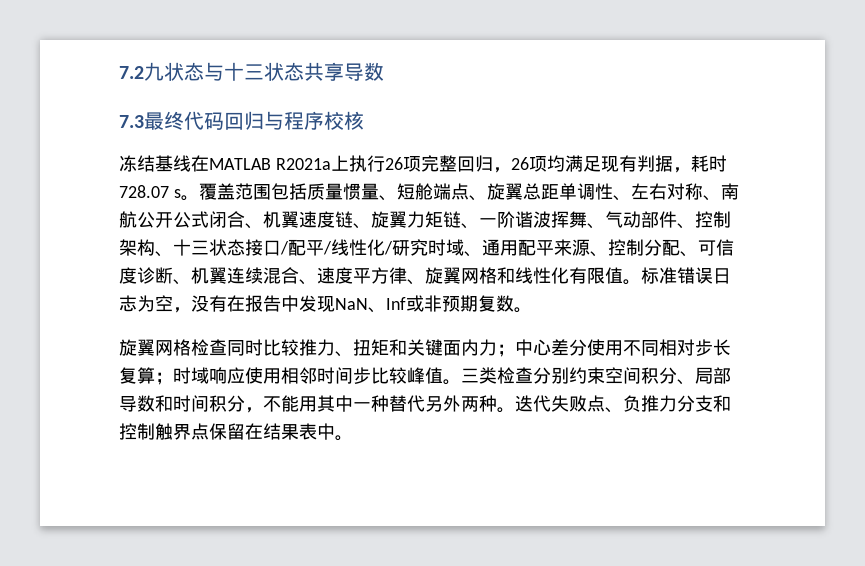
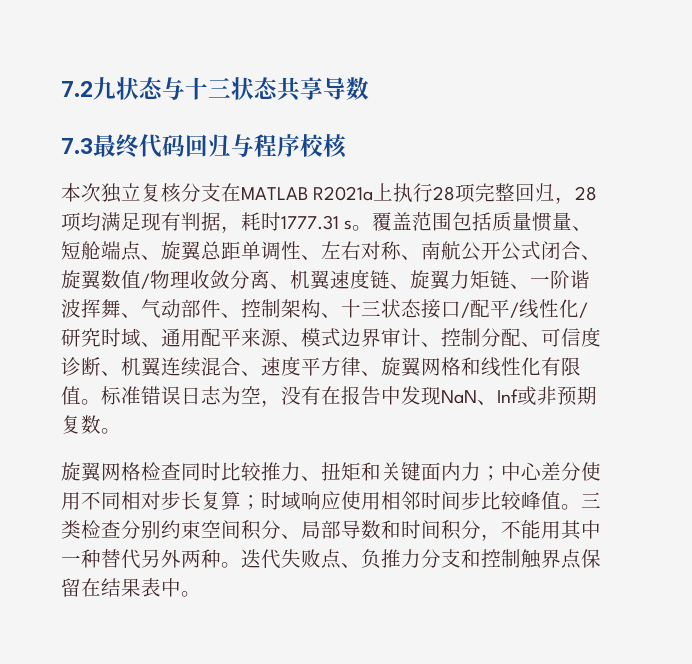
- 冻结基线在MATLAB R2021a上执行26项完整回归，26项均满足现有判据，耗时728.07 s。
+ 本次独立复核分支在MATLAB R2021a上执行28项完整回归，28项均满足现有判据，耗时1777.31 s。
- 覆盖范围包括质量惯量、短舱端点、旋翼总距单调性、左右对称、南航公开公式闭合、机翼速度链、旋翼力矩链、一阶谐波挥舞、气动部件、控制架构、十三状态接口/配平/线性化/研究时域、通用配平来源、控制分配、可信度诊断、机翼连续混合、速度平方律、旋翼网格和线性化有限值。
+ 覆盖范围包括质量惯量、短舱端点、旋翼总距单调性、左右对称、南航公开公式闭合、旋翼数值/物理收敛分离、机翼速度链、旋翼力矩链、一阶谐波挥舞、气动部件、控制架构、十三状态接口/配平/线性化/研究时域、通用配平来源、模式边界审计、控制分配、可信度诊断、机翼连续混合、速度平方律、旋翼网格和线性化有限值。

